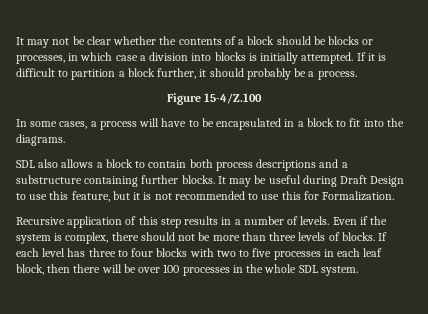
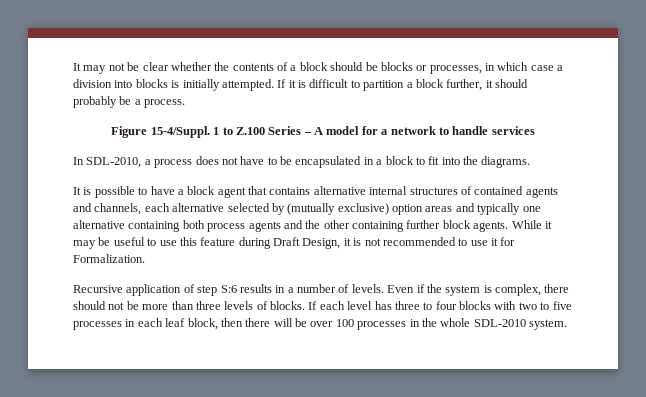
- Figure 15-4/Z.100
- In some cases, a process will have to be encapsulated in a block to fit into the diagrams.
+ Figure 15-4/Suppl. 1 to Z.100 Series – A model for a network to handle services
+ In SDL-2010, a process does not have to be encapsulated in a block to fit into the diagrams.
- SDL also allows a block to contain both process descriptions and a substructure containing further blocks. It may be useful during Draft Design to use this feature, but it is not recommended to use this for Formalization.
+ It is possible to have a block agent that contains alternative internal structures of contained agents and channels, each alternative selected by (mutually exclusive) option areas and typically one alternative containing both process agents and the other containing further block agents. While it may be useful to use this feature during Draft Design, it is not recommended to use it for Formalization.
- Recursive application of this step results in a number of levels.
+ Recursive application of step S:6 results in a number of levels.
- If each level has three to four blocks with two to five processes in each leaf block, then there will be over 100 processes in the whole SDL system.
+ If each level has three to four blocks with two to five processes in each leaf block, then there will be over 100 processes in the whole SDL-2010 system.

